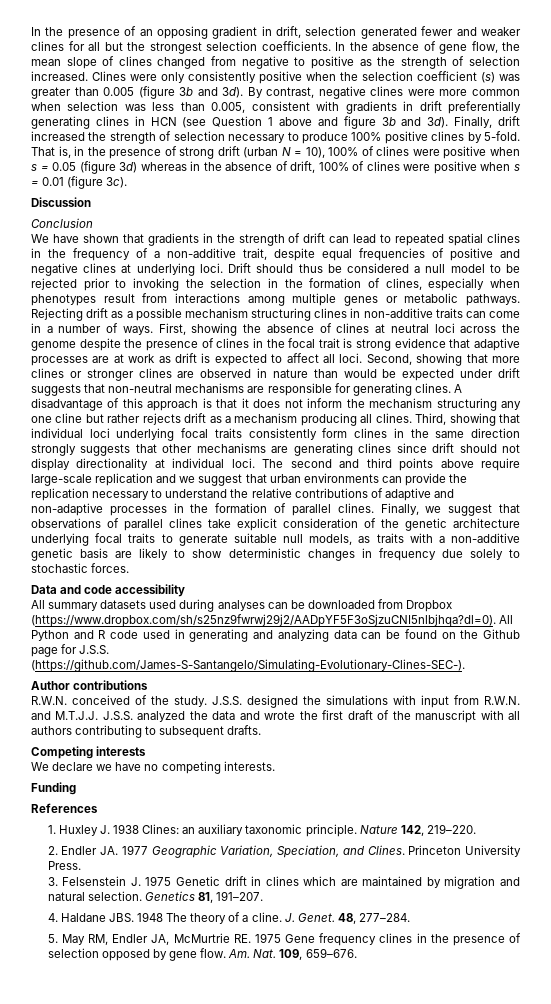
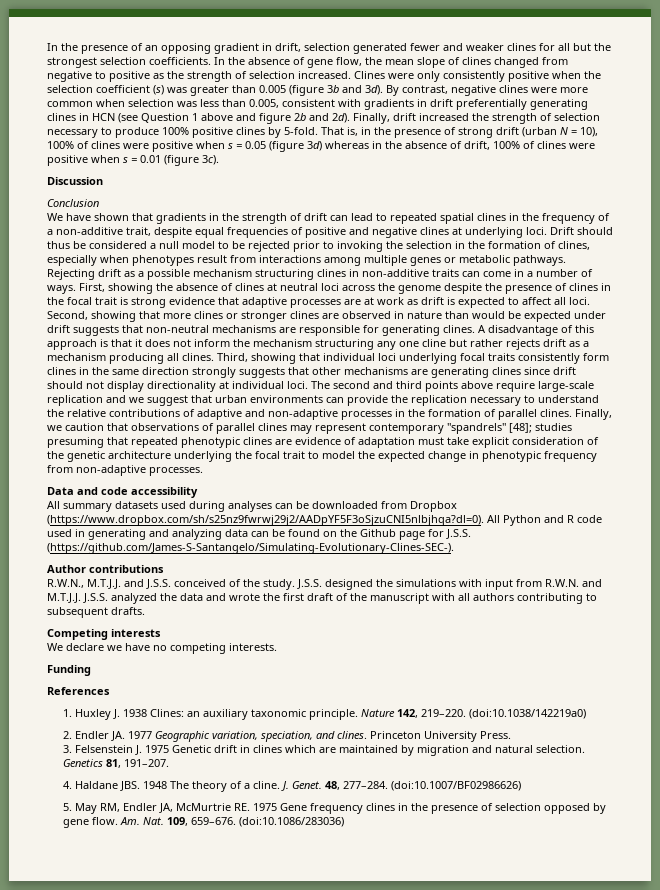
- By contrast, negative clines were more common when selection was less than 0.005, consistent with gradients in drift preferentially generating clines in HCN (see Question 1 above and figure 3b and 3d).
+ By contrast, negative clines were more common when selection was less than 0.005, consistent with gradients in drift preferentially generating clines in HCN (see Question 1 above and figure 2b and 2d).
- Finally, we suggest that observations of parallel clines take explicit consideration of the genetic architecture underlying focal traits to generate suitable null models, as traits with a non-additive genetic basis are likely to show deterministic changes in frequency due solely to stochastic forces.
+ Finally, we caution that observations of parallel clines may represent contemporary "spandrels" [48]; studies presuming that repeated phenotypic clines are evidence of adaptation must take explicit consideration of the genetic architecture underlying the focal trait to model the expected change in phenotypic frequency from non-adaptive processes.
- R.W.N. conceived of the study.
+ R.W.N., M.T.J.J. and J.S.S. conceived of the study.
+ (doi:10.1038/142219a0)
- 2. Endler JA. 1977 Geographic Variation, Speciation, and Clines.
+ 2. Endler JA. 1977 Geographic variation, speciation, and clines.
+ (doi:10.1007/BF02986626)
+ (doi:10.1086/283036)

